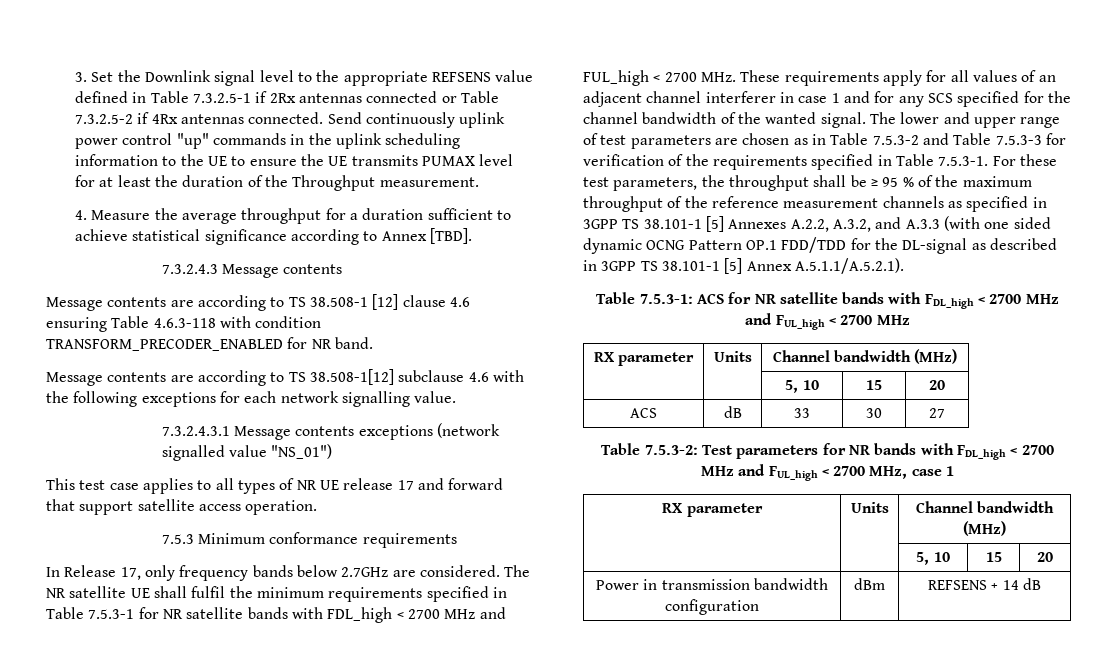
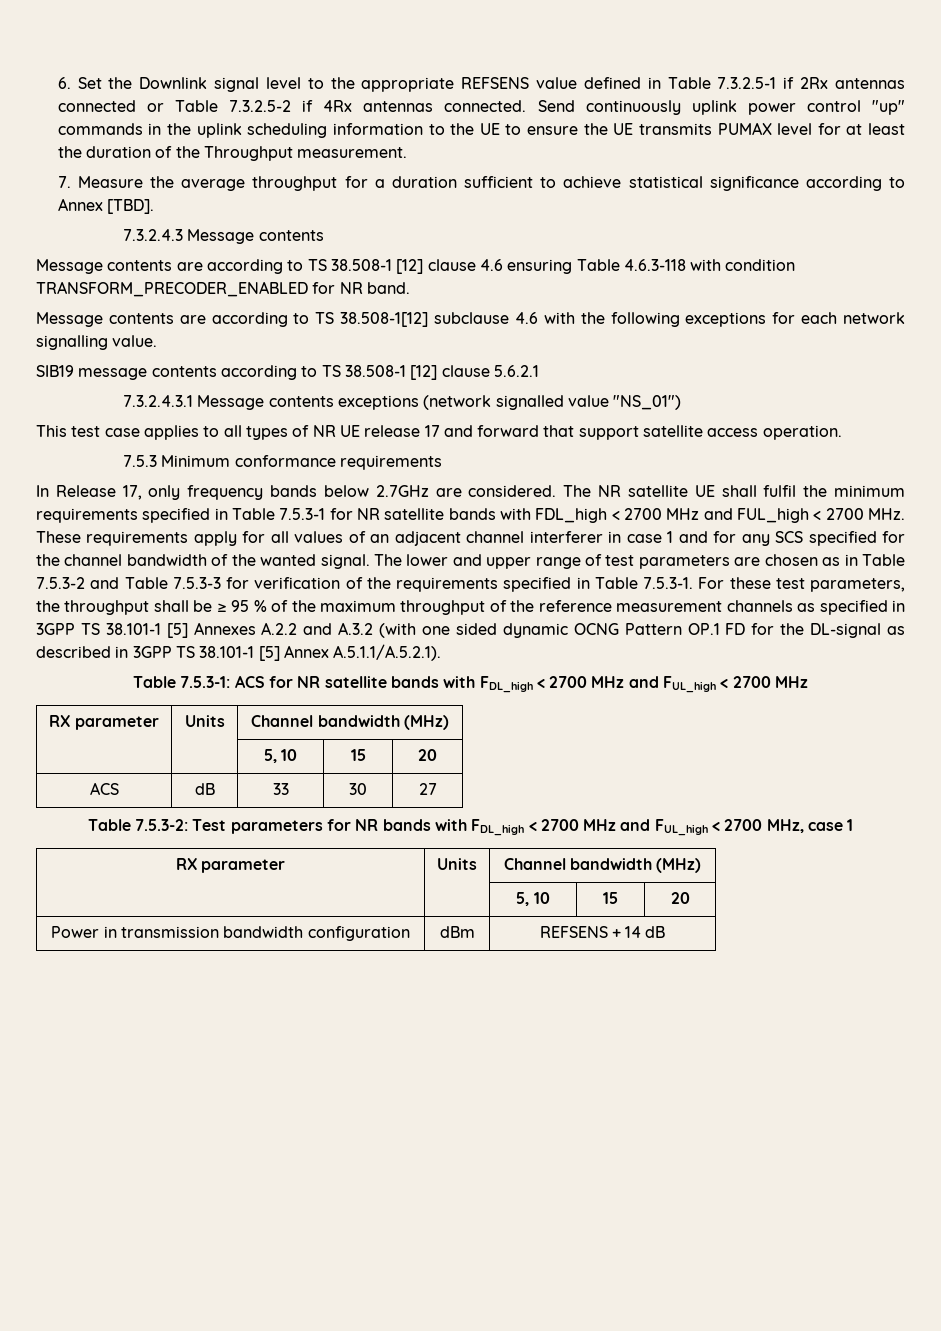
- 3. Set the Downlink signal level to the appropriate REFSENS value defined in Table 7.3.2.5-1 if 2Rx antennas connected or Table 7.3.2.5-2 if 4Rx antennas connected.
+ 6. Set the Downlink signal level to the appropriate REFSENS value defined in Table 7.3.2.5-1 if 2Rx antennas connected or Table 7.3.2.5-2 if 4Rx antennas connected.
- 4. Measure the average throughput for a duration sufficient to achieve statistical significance according to Annex [TBD].
+ 7. Measure the average throughput for a duration sufficient to achieve statistical significance according to Annex [TBD].
+ SIB19 message contents according to TS 38.508-1 [12] clause 5.6.2.1
- The lower and upper range of test parameters are chosen as in Table 7.5.3-2 and Table 7.5.3-3 for verification of the requirements specified in Table 7.5.3-1. For these test parameters, the throughput shall be ≥ 95 % of the maximum throughput of the reference measurement channels as specified in 3GPP TS 38.101-1 [5] Annexes A.2.2, A.3.2, and A.3.3 (with one sided dynamic OCNG Pattern OP.1 FDD/TDD for the DL-signal as described in 3GPP TS 38.101-1 [5] Annex A.5.1.1/A.5.2.1).
+ The lower and upper range of test parameters are chosen as in Table 7.5.3-2 and Table 7.5.3-3 for verification of the requirements specified in Table 7.5.3-1. For these test parameters, the throughput shall be ≥ 95 % of the maximum throughput of the reference measurement channels as specified in 3GPP TS 38.101-1 [5] Annexes A.2.2 and A.3.2 (with one sided dynamic OCNG Pattern OP.1 FD for the DL-signal as described in 3GPP TS 38.101-1 [5] Annex A.5.1.1/A.5.2.1).

